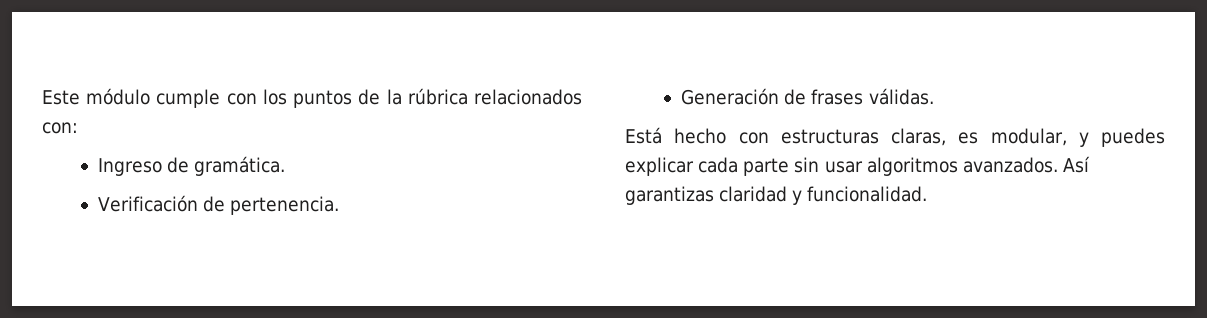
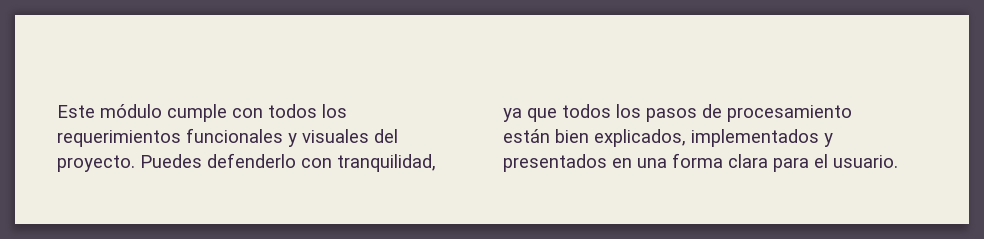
- Este módulo cumple con los puntos de la rúbrica relacionados con:
- Ingreso de gramática.
- Verificación de pertenencia.
- Generación de frases válidas.
- Está hecho con estructuras claras, es modular, y puedes explicar cada parte sin usar algoritmos avanzados. Así garantizas claridad y funcionalidad.
+ Este módulo cumple con todos los requerimientos funcionales y visuales del proyecto. Puedes defenderlo con tranquilidad, ya que todos los pasos de procesamiento están bien explicados, implementados y presentados en una forma clara para el usuario.

